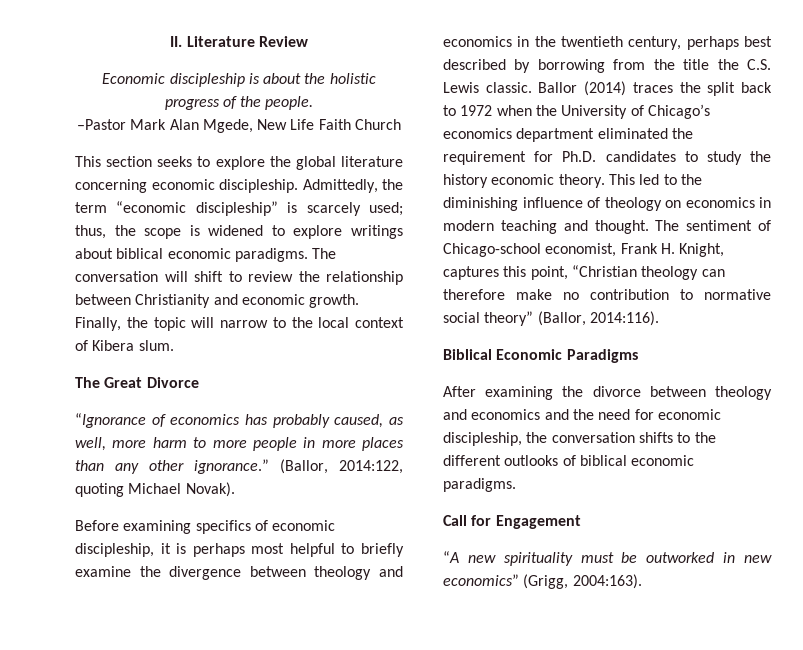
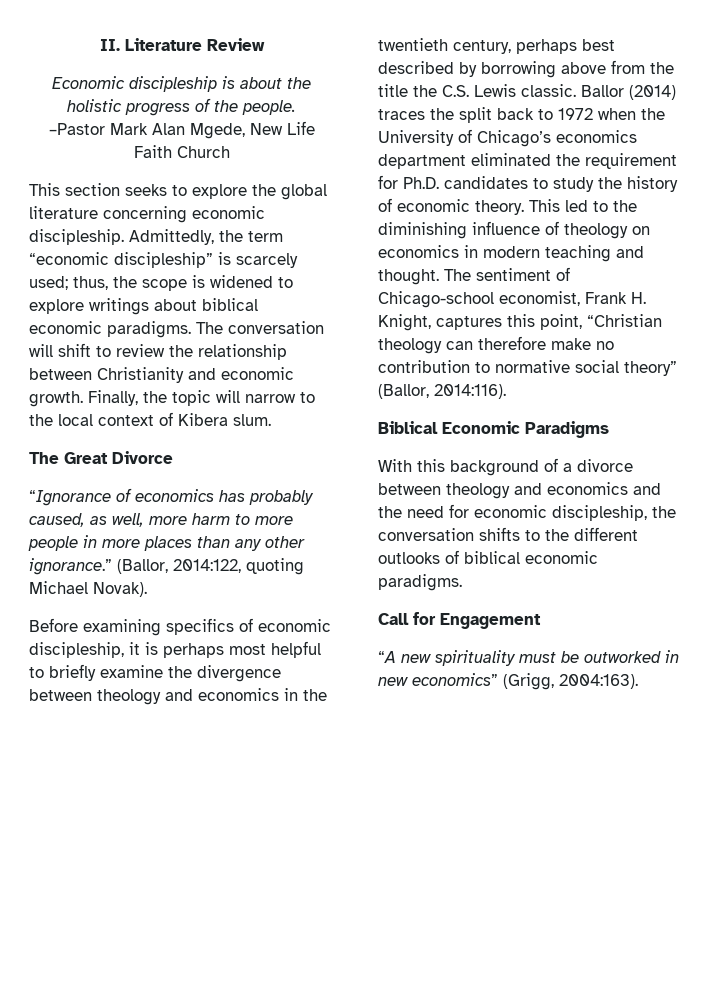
- Before examining specifics of economic discipleship, it is perhaps most helpful to briefly examine the divergence between theology and economics in the twentieth century, perhaps best described by borrowing from the title the C.S. Lewis classic.
+ Before examining specifics of economic discipleship, it is perhaps most helpful to briefly examine the divergence between theology and economics in the twentieth century, perhaps best described by borrowing above from the title the C.S. Lewis classic.
- Ballor (2014) traces the split back to 1972 when the University of Chicago’s economics department eliminated the requirement for Ph.D. candidates to study the history economic theory.
+ Ballor (2014) traces the split back to 1972 when the University of Chicago’s economics department eliminated the requirement for Ph.D. candidates to study the history of economic theory.
- After examining the divorce between theology and economics and the need for economic discipleship, the conversation shifts to the different outlooks of biblical economic paradigms.
+ With this background of a divorce between theology and economics and the need for economic discipleship, the conversation shifts to the different outlooks of biblical economic paradigms.

